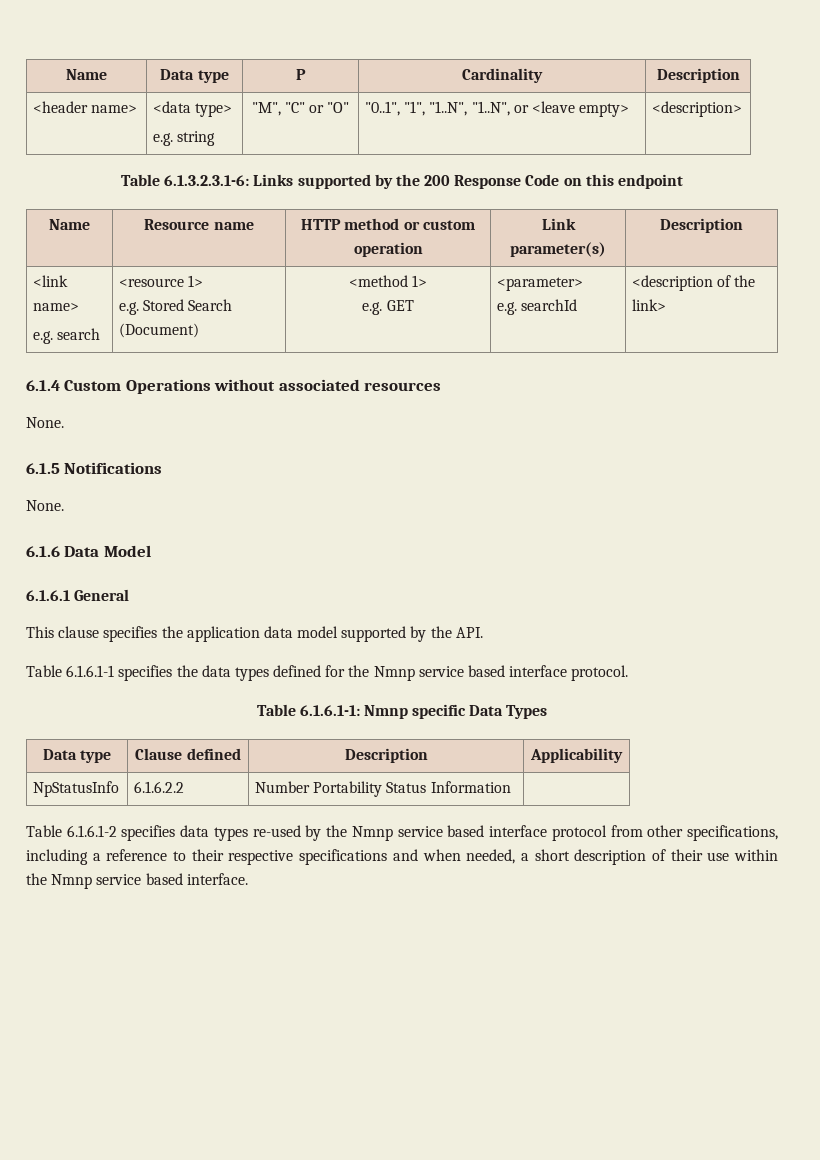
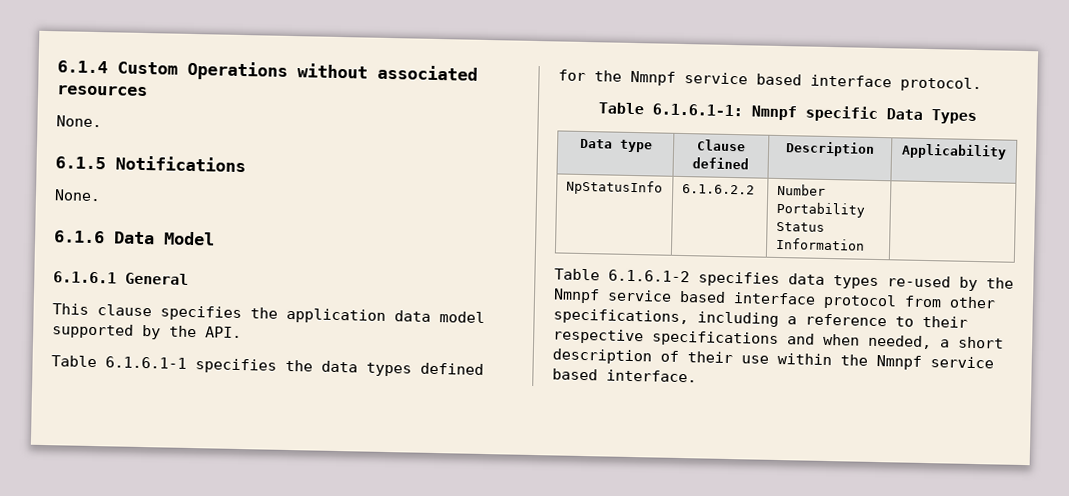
- Name | Data type | P | Cardinality | Description
- <header name> | <data type>
- e.g. string | "M", "C" or "O" | "0..1", "1", "1..N", "1..N", or <leave empty> | <description>
- Table 6.1.3.2.3.1-6: Links supported by the 200 Response Code on this endpoint
- Name | Resource name | HTTP method or custom operation | Link parameter(s) | Description
- <link name>
- e.g. search | <resource 1>
- e.g. Stored Search (Document) | <method 1>
- e.g. GET | <parameter>
- e.g. searchId | <description of the link>
- Table 6.1.6.1-1 specifies the data types defined for the Nmnp service based interface protocol.
+ Table 6.1.6.1-1 specifies the data types defined for the Nmnpf service based interface protocol.
- Table 6.1.6.1-1: Nmnp specific Data Types
+ Table 6.1.6.1-1: Nmnpf specific Data Types
- Table 6.1.6.1-2 specifies data types re-used by the Nmnp service based interface protocol from other specifications, including a reference to their respective specifications and when needed, a short description of their use within the Nmnp service based interface.
+ Table 6.1.6.1-2 specifies data types re-used by the Nmnpf service based interface protocol from other specifications, including a reference to their respective specifications and when needed, a short description of their use within the Nmnpf service based interface.

